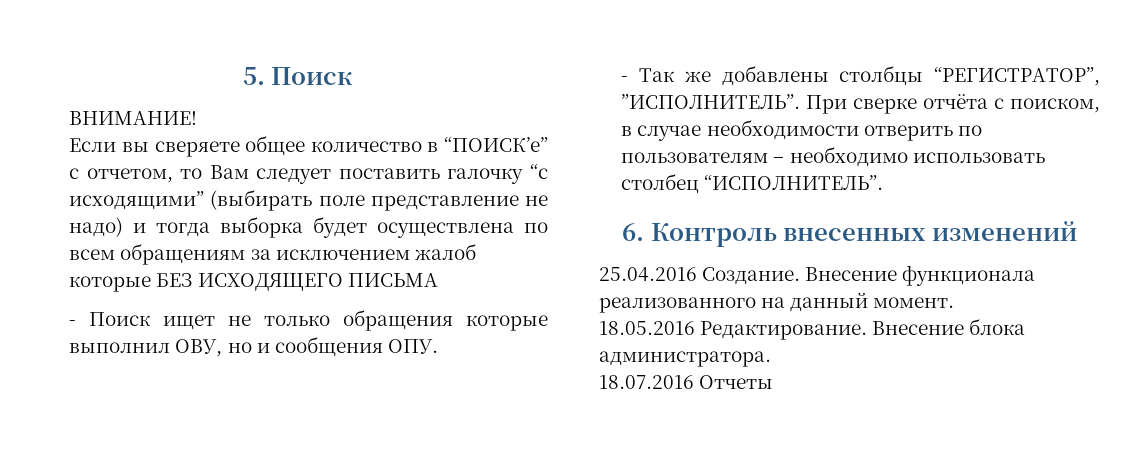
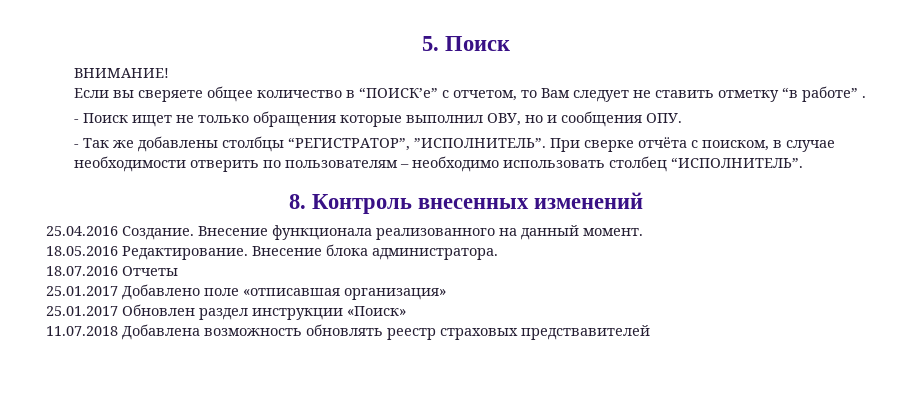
- Если вы сверяете общее количество в “ПОИСК’е” с отчетом, то Вам следует поставить галочку “с исходящими” (выбирать поле представление не надо) и тогда выборка будет осуществлена по всем обращениям за исключением жалоб которые БЕЗ ИСХОДЯЩЕГО ПИСЬМА
+ Если вы сверяете общее количество в “ПОИСК’е” с отчетом, то Вам следует не ставить отметку “в работе” .
- 6. Контроль внесенных изменений
+ 8. Контроль внесенных изменений
+ 25.01.2017 Добавлено поле «отписавшая организация»
+ 25.01.2017 Обновлен раздел инструкции «Поиск»
+ 11.07.2018 Добавлена возможность обновлять реестр страховых предствавителей

